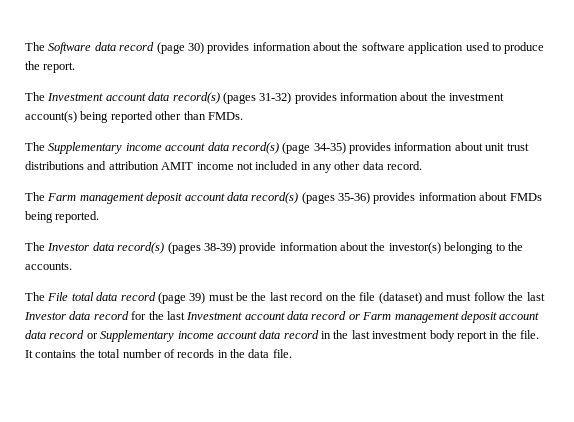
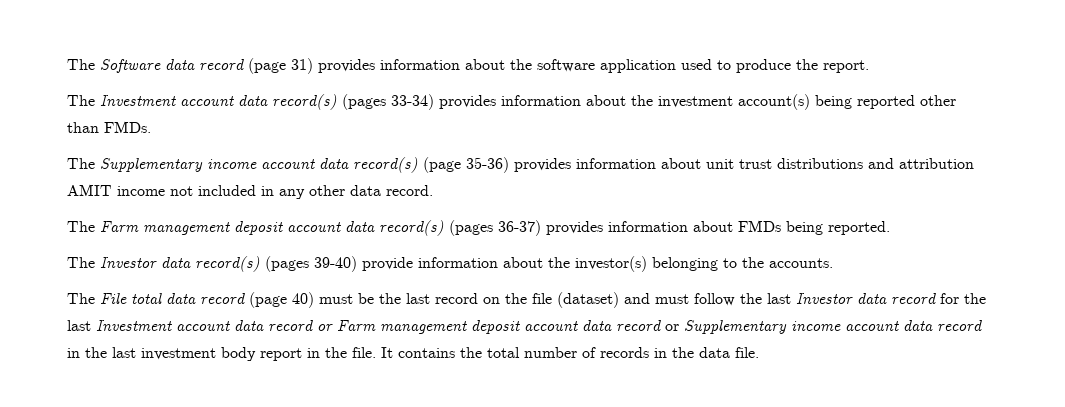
- The Software data record (page 30) provides information about the software application used to produce the report.
+ The Software data record (page 31) provides information about the software application used to produce the report.
- The Investment account data record(s) (pages 31-32) provides information about the investment account(s) being reported other than FMDs.
+ The Investment account data record(s) (pages 33-34) provides information about the investment account(s) being reported other than FMDs.
- The Supplementary income account data record(s) (page 34-35) provides information about unit trust distributions and attribution AMIT income not included in any other data record.
+ The Supplementary income account data record(s) (page 35-36) provides information about unit trust distributions and attribution AMIT income not included in any other data record.
- The Farm management deposit account data record(s) (pages 35-36) provides information about FMDs being reported.
+ The Farm management deposit account data record(s) (pages 36-37) provides information about FMDs being reported.
- The Investor data record(s) (pages 38-39) provide information about the investor(s) belonging to the accounts.
+ The Investor data record(s) (pages 39-40) provide information about the investor(s) belonging to the accounts.
- The File total data record (page 39) must be the last record on the file (dataset) and must follow the last Investor data record for the last Investment account data record or Farm management deposit account data record or Supplementary income account data record in the last investment body report in the file.
+ The File total data record (page 40) must be the last record on the file (dataset) and must follow the last Investor data record for the last Investment account data record or Farm management deposit account data record or Supplementary income account data record in the last investment body report in the file.

